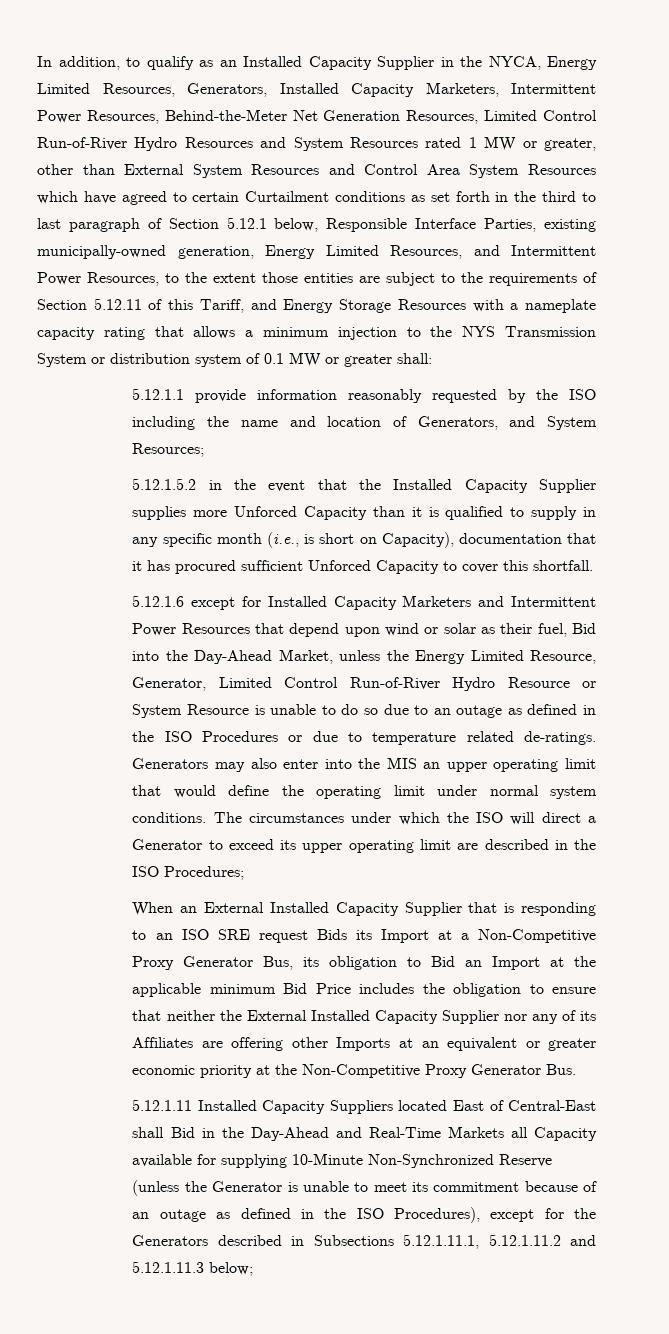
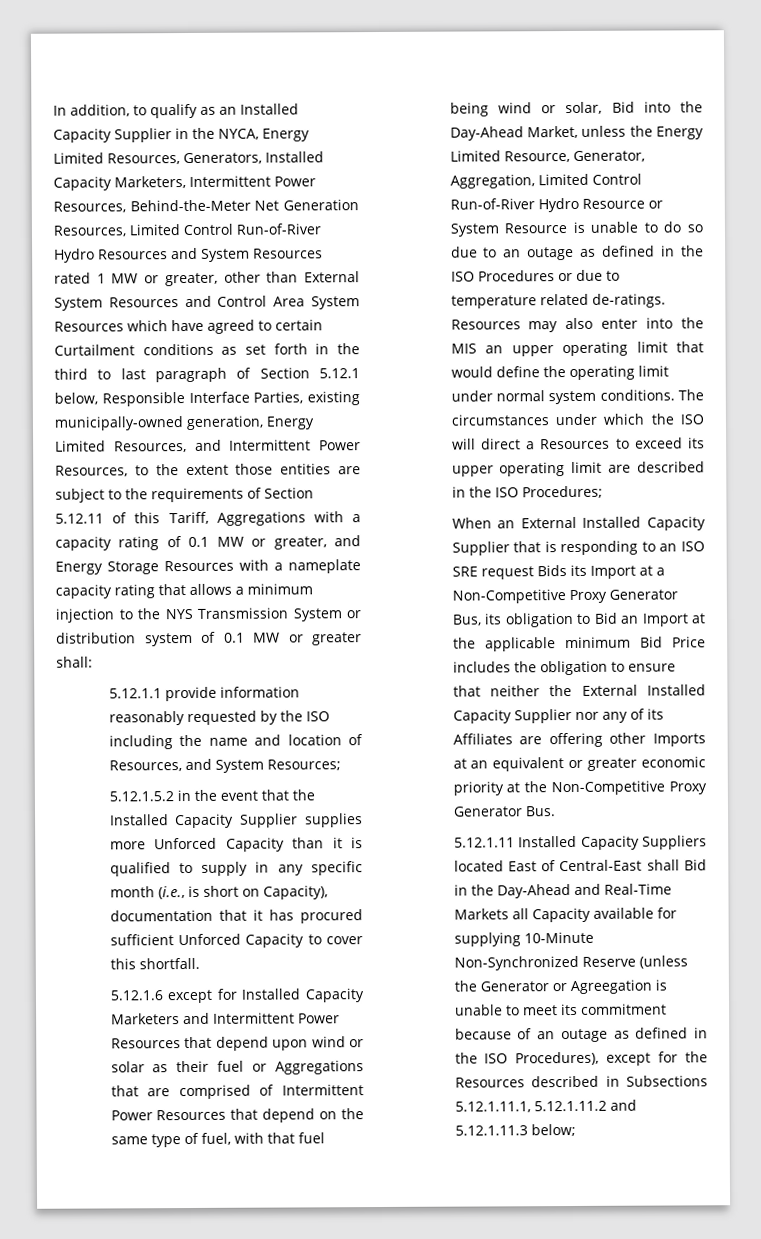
- In addition, to qualify as an Installed Capacity Supplier in the NYCA, Energy Limited Resources, Generators, Installed Capacity Marketers, Intermittent Power Resources, Behind-the-Meter Net Generation Resources, Limited Control Run-of-River Hydro Resources and System Resources rated 1 MW or greater, other than External System Resources and Control Area System Resources which have agreed to certain Curtailment conditions as set forth in the third to last paragraph of Section 5.12.1 below, Responsible Interface Parties, existing municipally-owned generation, Energy Limited Resources, and Intermittent Power Resources, to the extent those entities are subject to the requirements of Section 5.12.11 of this Tariff, and Energy Storage Resources with a nameplate capacity rating that allows a minimum injection to the NYS Transmission System or distribution system of 0.1 MW or greater shall:
+ In addition, to qualify as an Installed Capacity Supplier in the NYCA, Energy Limited Resources, Generators, Installed Capacity Marketers, Intermittent Power Resources, Behind-the-Meter Net Generation Resources, Limited Control Run-of-River Hydro Resources and System Resources rated 1 MW or greater, other than External System Resources and Control Area System Resources which have agreed to certain Curtailment conditions as set forth in the third to last paragraph of Section 5.12.1 below, Responsible Interface Parties, existing municipally-owned generation, Energy Limited Resources, and Intermittent Power Resources, to the extent those entities are subject to the requirements of Section 5.12.11 of this Tariff, Aggregations with a capacity rating of 0.1 MW or greater, and Energy Storage Resources with a nameplate capacity rating that allows a minimum injection to the NYS Transmission System or distribution system of 0.1 MW or greater shall:
- 5.12.1.1 provide information reasonably requested by the ISO including the name and location of Generators, and System Resources;
+ 5.12.1.1 provide information reasonably requested by the ISO including the name and location of Resources, and System Resources;
- 5.12.1.6 except for Installed Capacity Marketers and Intermittent Power Resources that depend upon wind or solar as their fuel, Bid into the Day-Ahead Market, unless the Energy Limited Resource, Generator, Limited Control Run-of-River Hydro Resource or System Resource is unable to do so due to an outage as defined in the ISO Procedures or due to temperature related de-ratings.
+ 5.12.1.6 except for Installed Capacity Marketers and Intermittent Power Resources that depend upon wind or solar as their fuel or Aggregations that are comprised of Intermittent Power Resources that depend on the same type of fuel, with that fuel being wind or solar, Bid into the Day-Ahead Market, unless the Energy Limited Resource, Generator, Aggregation, Limited Control Run-of-River Hydro Resource or System Resource is unable to do so due to an outage as defined in the ISO Procedures or due to temperature related de-ratings.
- Generators may also enter into the MIS an upper operating limit that would define the operating limit under normal system conditions.
+ Resources may also enter into the MIS an upper operating limit that would define the operating limit under normal system conditions.
- The circumstances under which the ISO will direct a Generator to exceed its upper operating limit are described in the ISO Procedures;
+ The circumstances under which the ISO will direct a Resources to exceed its upper operating limit are described in the ISO Procedures;
- 5.12.1.11 Installed Capacity Suppliers located East of Central-East shall Bid in the Day-Ahead and Real-Time Markets all Capacity available for supplying 10-Minute Non-Synchronized Reserve (unless the Generator is unable to meet its commitment because of an outage as defined in the ISO Procedures), except for the Generators described in Subsections 5.12.1.11.1, 5.12.1.11.2 and 5.12.1.11.3 below;
+ 5.12.1.11 Installed Capacity Suppliers located East of Central-East shall Bid in the Day-Ahead and Real-Time Markets all Capacity available for supplying 10-Minute Non-Synchronized Reserve (unless the Generator or Agreegation is unable to meet its commitment because of an outage as defined in the ISO Procedures), except for the Resources described in Subsections 5.12.1.11.1, 5.12.1.11.2 and 5.12.1.11.3 below;

